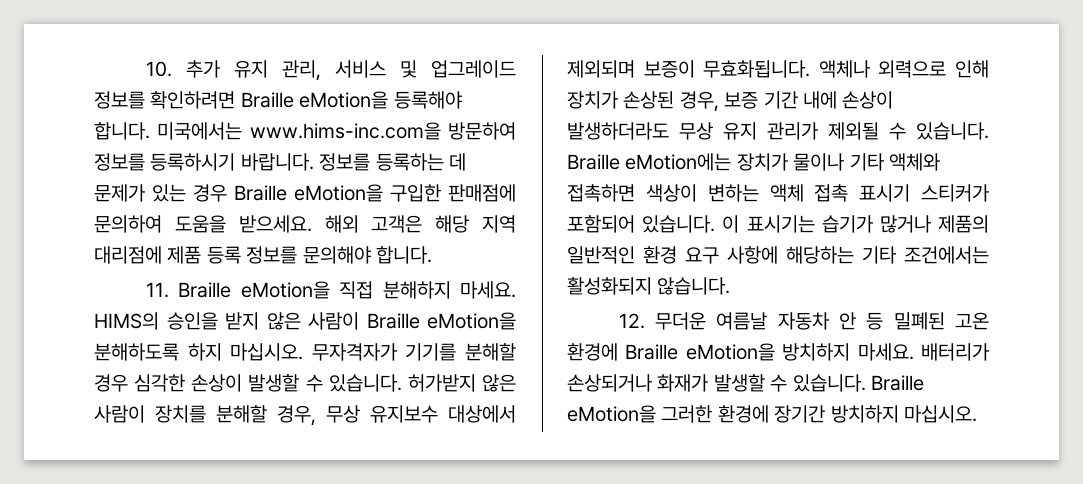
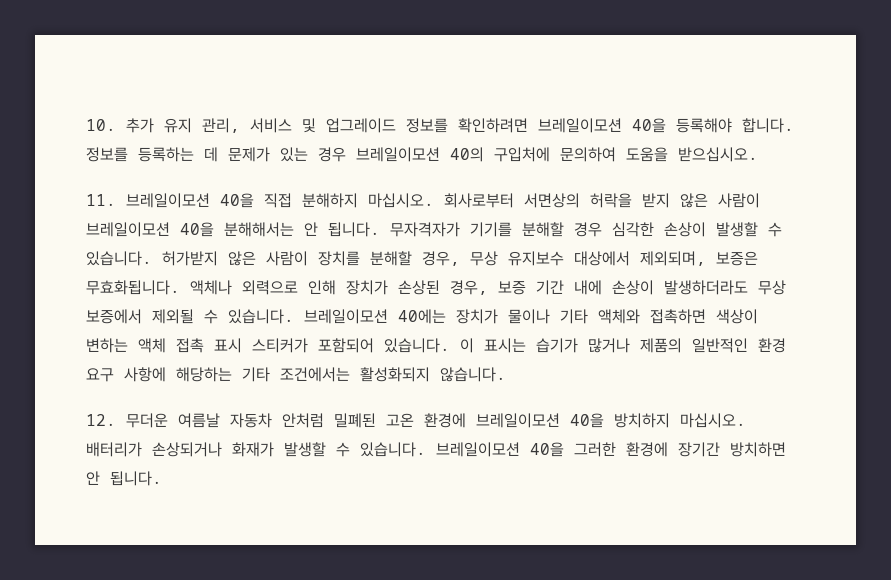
- 10. 추가 유지 관리, 서비스 및 업그레이드 정보를 확인하려면 Braille eMotion을 등록해야 합니다. 미국에서는 www.hims-inc.com을 방문하여 정보를 등록하시기 바랍니다.
+ 10. 추가 유지 관리, 서비스 및 업그레이드 정보를 확인하려면 브레일이모션 40을 등록해야 합니다.
- 정보를 등록하는 데 문제가 있는 경우 Braille eMotion을 구입한 판매점에 문의하여 도움을 받으세요. 해외 고객은 해당 지역 대리점에 제품 등록 정보를 문의해야 합니다.
- 11. Braille eMotion을 직접 분해하지 마세요. HIMS의 승인을 받지 않은 사람이 Braille eMotion을 분해하도록 하지 마십시오.
+ 정보를 등록하는 데 문제가 있는 경우 브레일이모션 40의 구입처에 문의하여 도움을 받으십시오.
+ 11. 브레일이모션 40을 직접 분해하지 마십시오. 회사로부터 서면상의 허락을 받지 않은 사람이 브레일이모션 40을 분해해서는 안 됩니다.
- 허가받지 않은 사람이 장치를 분해할 경우, 무상 유지보수 대상에서 제외되며 보증이 무효화됩니다.
+ 허가받지 않은 사람이 장치를 분해할 경우, 무상 유지보수 대상에서 제외되며, 보증은 무효화됩니다.
- 액체나 외력으로 인해 장치가 손상된 경우, 보증 기간 내에 손상이 발생하더라도 무상 유지 관리가 제외될 수 있습니다.
+ 액체나 외력으로 인해 장치가 손상된 경우, 보증 기간 내에 손상이 발생하더라도 무상 보증에서 제외될 수 있습니다.
- Braille eMotion에는 장치가 물이나 기타 액체와 접촉하면 색상이 변하는 액체 접촉 표시기 스티커가 포함되어 있습니다.
+ 브레일이모션 40에는 장치가 물이나 기타 액체와 접촉하면 색상이 변하는 액체 접촉 표시 스티커가 포함되어 있습니다.
- 이 표시기는 습기가 많거나 제품의 일반적인 환경 요구 사항에 해당하는 기타 조건에서는 활성화되지 않습니다.
+ 이 표시는 습기가 많거나 제품의 일반적인 환경 요구 사항에 해당하는 기타 조건에서는 활성화되지 않습니다.
- 12. 무더운 여름날 자동차 안 등 밀폐된 고온 환경에 Braille eMotion을 방치하지 마세요.
+ 12. 무더운 여름날 자동차 안처럼 밀폐된 고온 환경에 브레일이모션 40을 방치하지 마십시오.
- Braille eMotion을 그러한 환경에 장기간 방치하지 마십시오.
+ 브레일이모션 40을 그러한 환경에 장기간 방치하면 안 됩니다.

